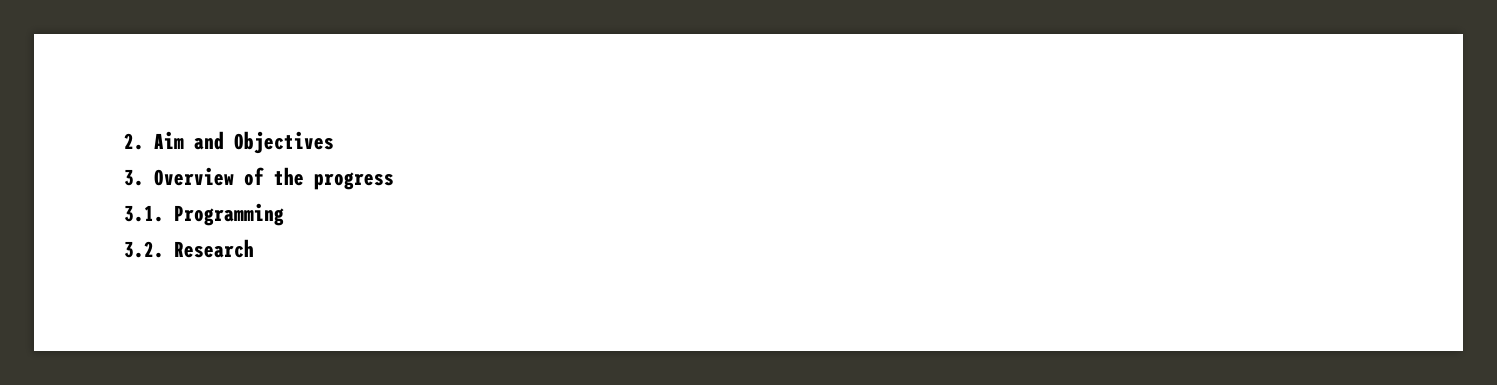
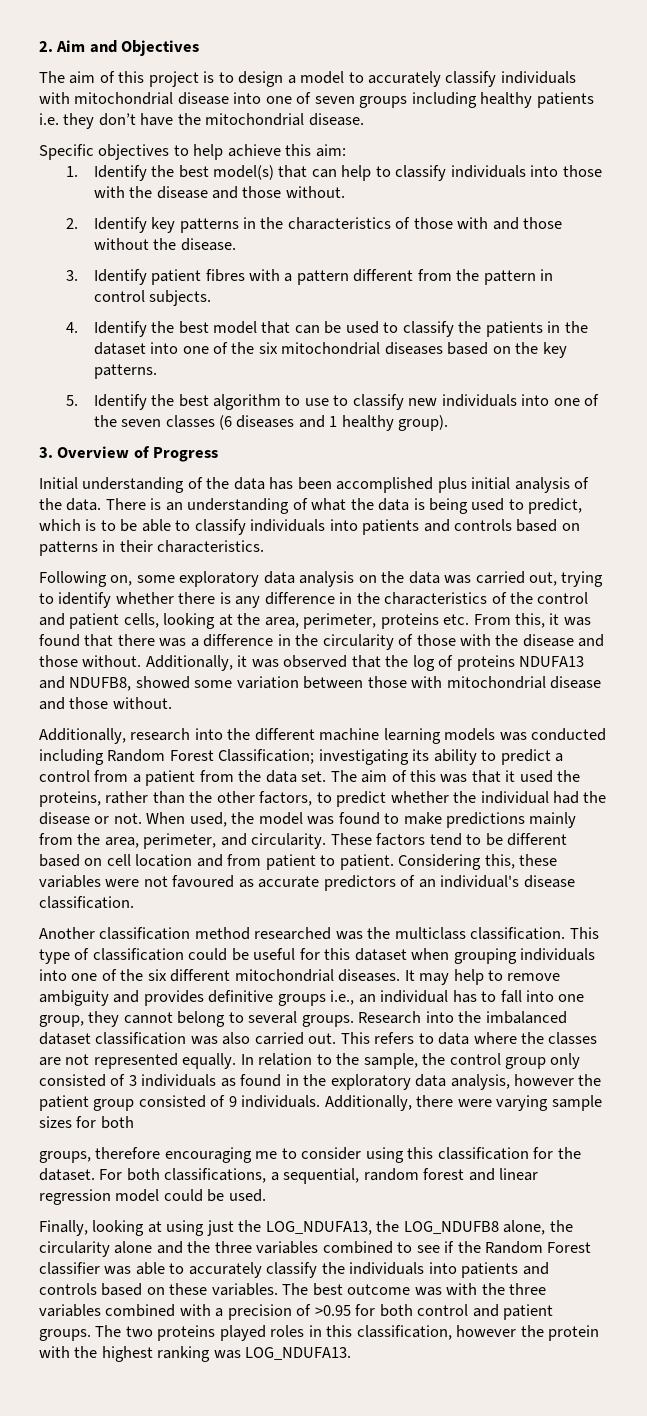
- 3. Overview of the progress
- 3.1. Programming
- 3.2. Research
+ The aim of this project is to design a model to accurately classify individuals with mitochondrial disease into one of seven groups including healthy patients i.e. they don’t have the mitochondrial disease.
+ Specific objectives to help achieve this aim:
+ 1. Identify the best model(s) that can help to classify individuals into those with the disease and those without.
+ 2. Identify key patterns in the characteristics of those with and those without the disease.
+ 3. Identify patient fibres with a pattern different from the pattern in control subjects.
+ 4. Identify the best model that can be used to classify the patients in the dataset into one of the six mitochondrial diseases based on the key patterns.
+ 5. Identify the best algorithm to use to classify new individuals into one of the seven classes (6 diseases and 1 healthy group).
+ 3. Overview of Progress
+ Initial understanding of the data has been accomplished plus initial analysis of the data. There is an understanding of what the data is being used to predict, which is to be able to classify individuals into patients and controls based on patterns in their characteristics.
+ Following on, some exploratory data analysis on the data was carried out, trying to identify whether there is any difference in the characteristics of the control and patient cells, looking at the area, perimeter, proteins etc. From this, it was found that there was a difference in the circularity of those with the disease and those without. Additionally, it was observed that the log of proteins NDUFA13 and NDUFB8, showed some variation between those with mitochondrial disease and those without.
+ Additionally, research into the different machine learning models was conducted including Random Forest Classification; investigating its ability to predict a control from a patient from the data set. The aim of this was that it used the proteins, rather than the other factors, to predict whether the individual had the disease or not. When used, the model was found to make predictions mainly from the area, perimeter, and circularity. These factors tend to be different based on cell location and from patient to patient. Considering this, these variables were not favoured as accurate predictors of an individual's disease classification.
+ Another classification method researched was the multiclass classification. This type of classification could be useful for this dataset when grouping individuals into one of the six different mitochondrial diseases. It may help to remove ambiguity and provides definitive groups i.e., an individual has to fall into one group, they cannot belong to several groups. Research into the imbalanced dataset classification was also carried out. This refers to data where the classes are not represented equally. In relation to the sample, the control group only consisted of 3 individuals as found in the exploratory data analysis, however the patient group consisted of 9 individuals. Additionally, there were varying sample sizes for both
+ groups, therefore encouraging me to consider using this classification for the dataset. For both classifications, a sequential, random forest and linear regression model could be used.
+ Finally, looking at using just the LOG_NDUFA13, the LOG_NDUFB8 alone, the circularity alone and the three variables combined to see if the Random Forest classifier was able to accurately classify the individuals into patients and controls based on these variables. The best outcome was with the three variables combined with a precision of >0.95 for both control and patient groups. The two proteins played roles in this classification, however the protein with the highest ranking was LOG_NDUFA13.

